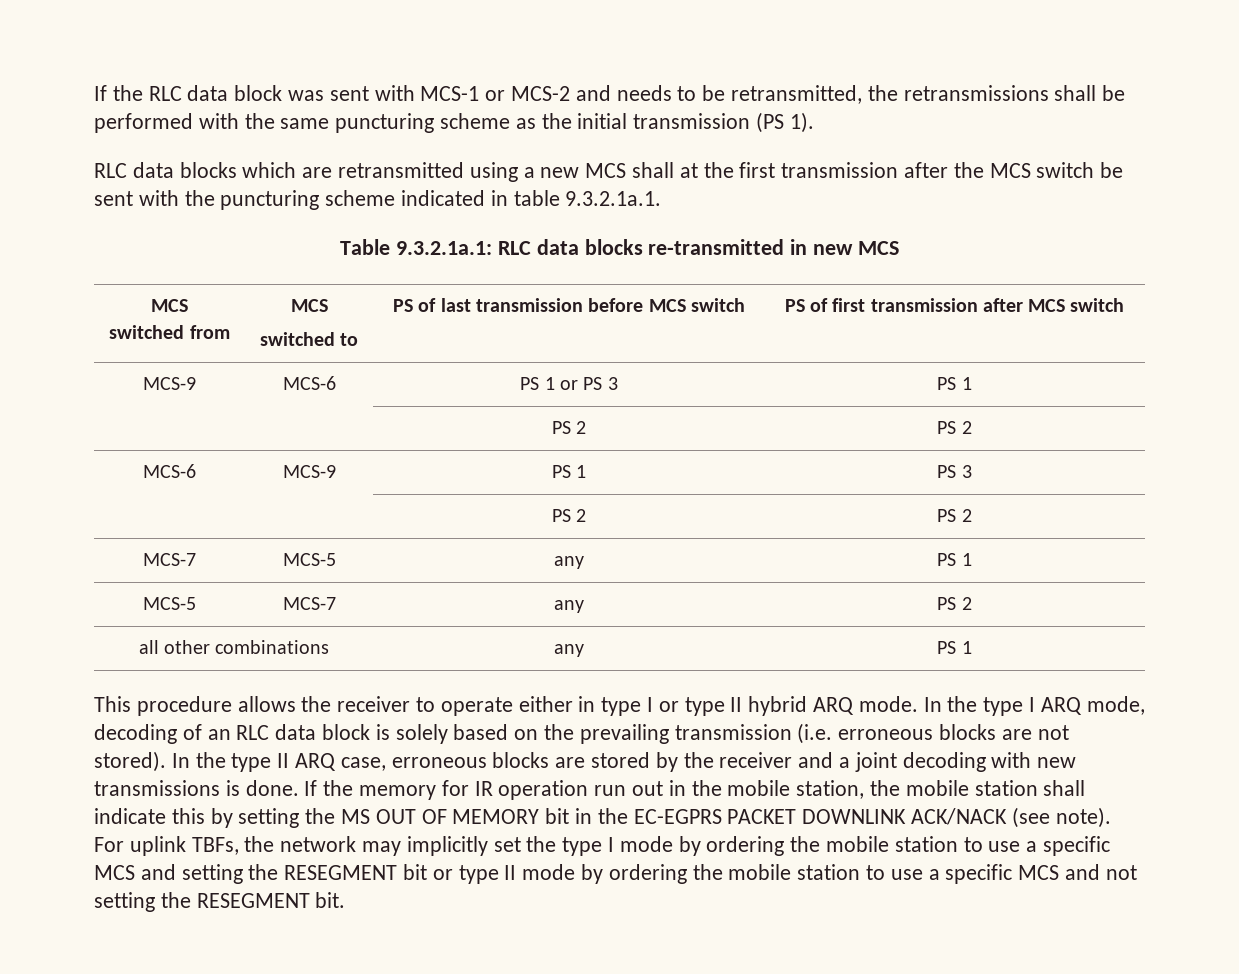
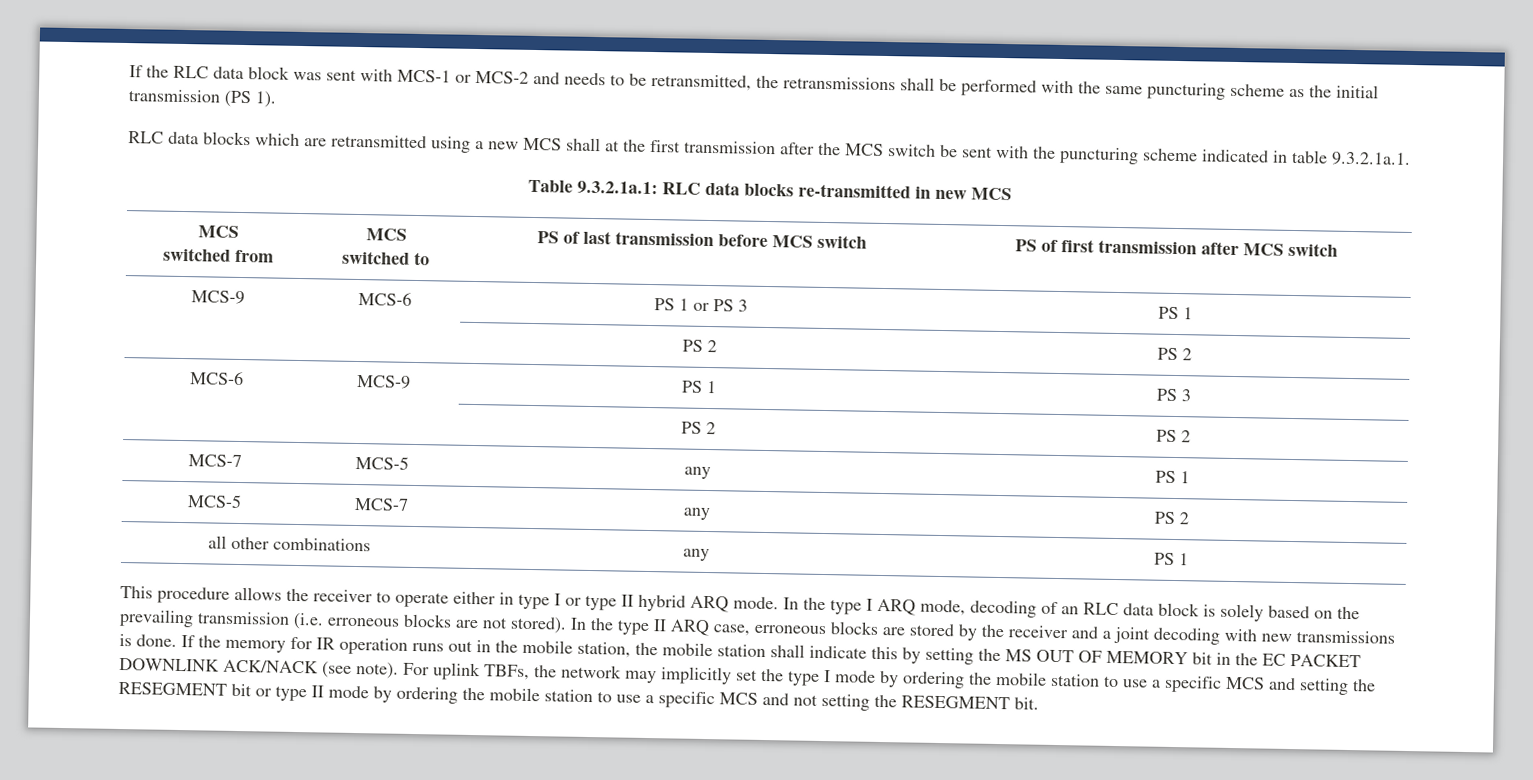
- If the memory for IR operation run out in the mobile station, the mobile station shall indicate this by setting the MS OUT OF MEMORY bit in the EC-EGPRS PACKET DOWNLINK ACK/NACK (see note).
+ If the memory for IR operation runs out in the mobile station, the mobile station shall indicate this by setting the MS OUT OF MEMORY bit in the EC PACKET DOWNLINK ACK/NACK (see note).

